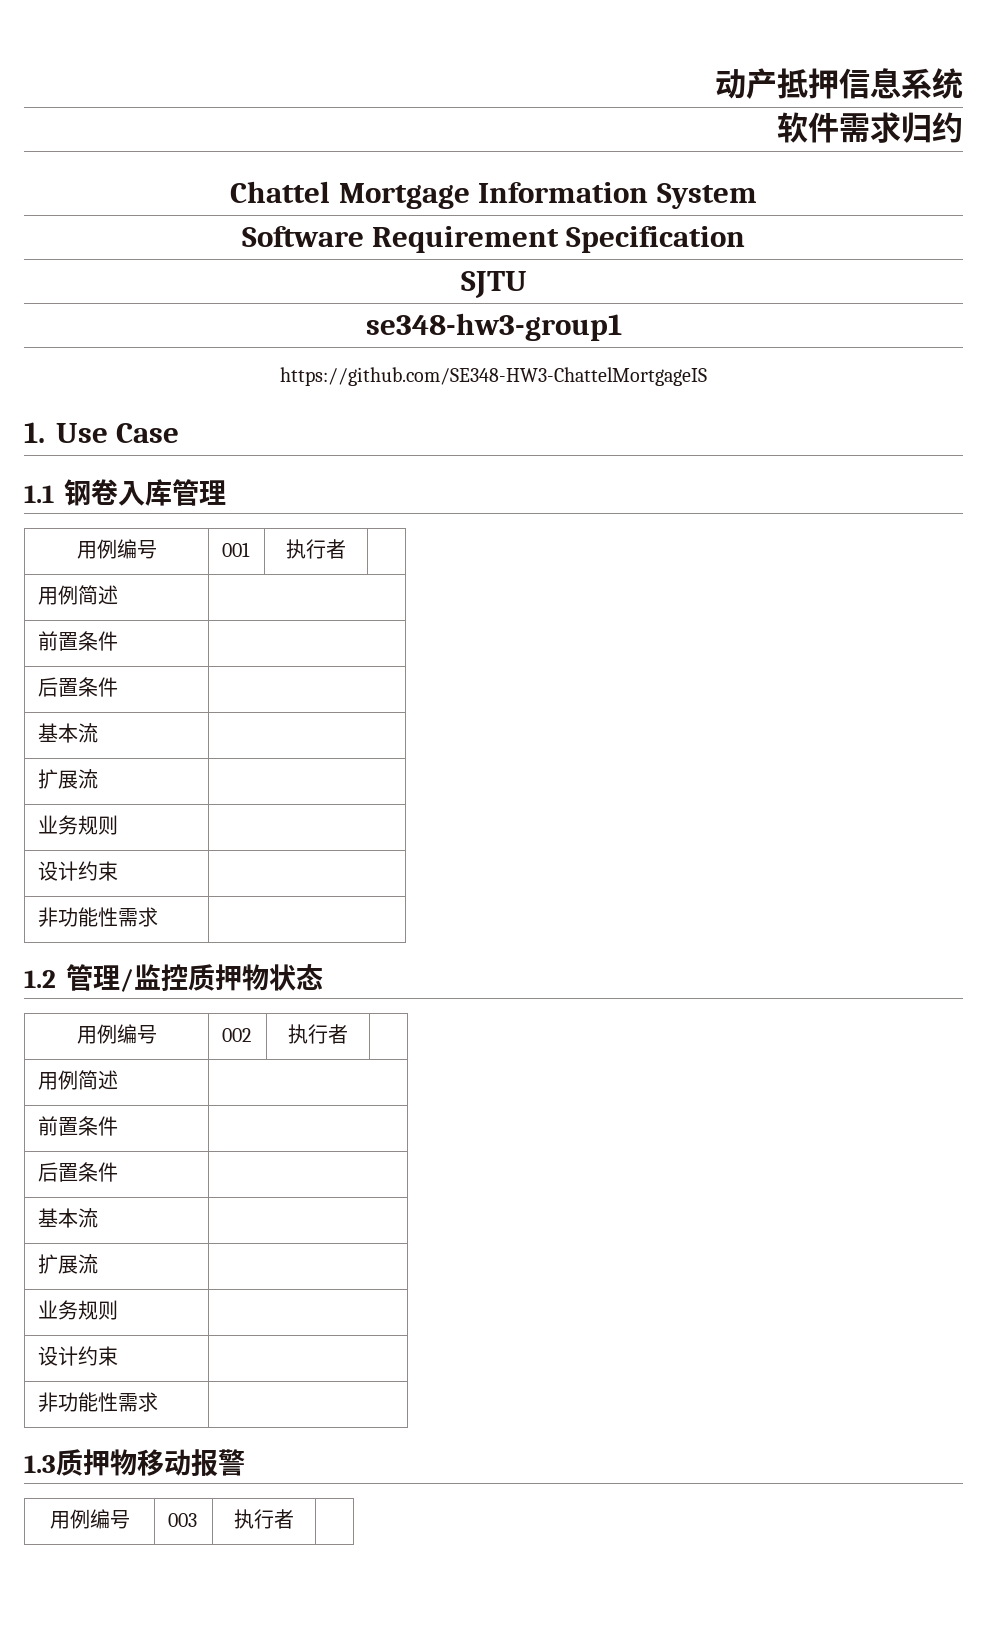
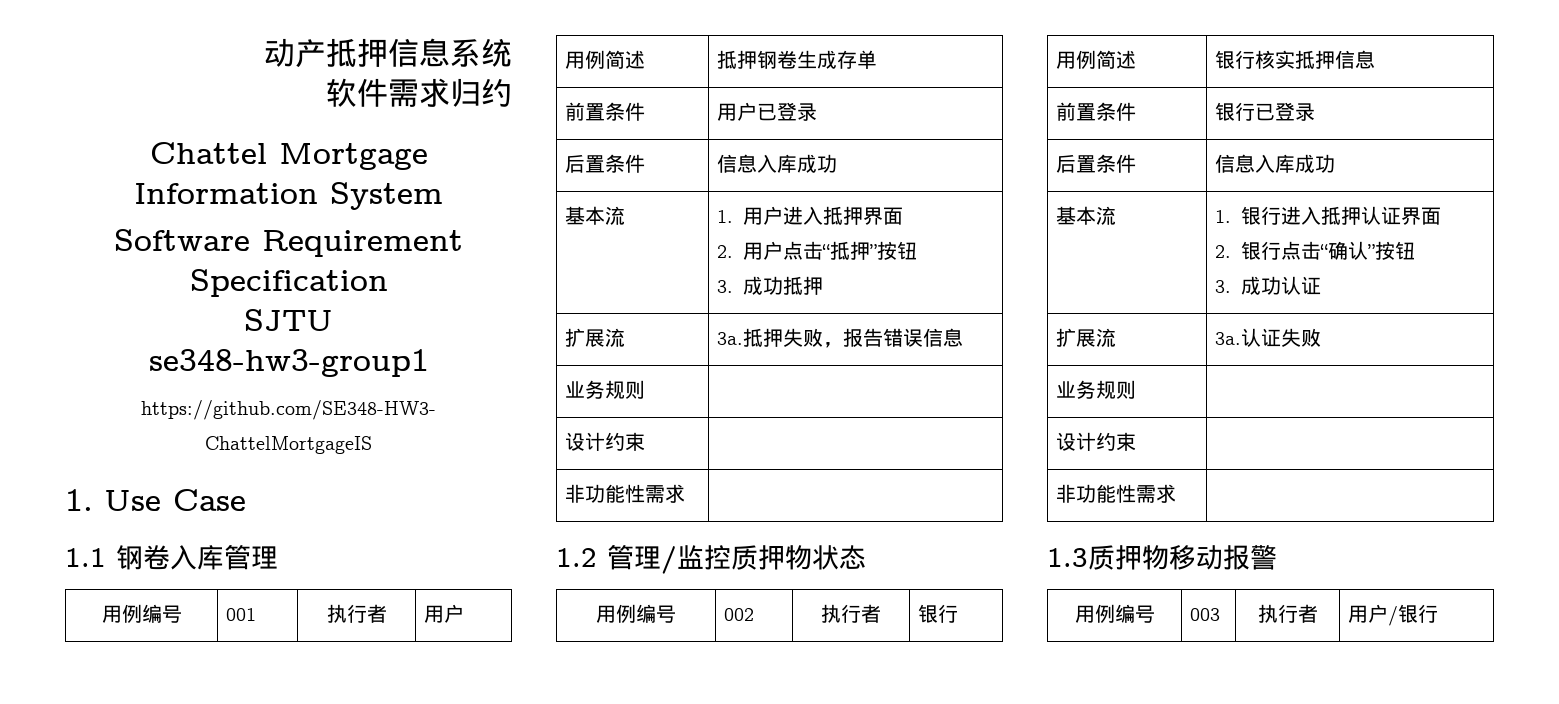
- 用例编号 | 001 | 执行者 |
- 用例简述 |
- 前置条件 |
- 后置条件 |
- 基本流 |
- 扩展流 |
+ 用例编号 | 001 | 执行者 | 用户
+ 用例简述 | 抵押钢卷生成存单
+ 前置条件 | 用户已登录
+ 后置条件 | 信息入库成功
+ 基本流 | 1.用户进入抵押界面
+ 2.用户点击“抵押”按钮
+ 3.成功抵押
+ 扩展流 | 3a.抵押失败，报告错误信息
- 用例编号 | 002 | 执行者 |
- 用例简述 |
- 前置条件 |
- 后置条件 |
- 基本流 |
- 扩展流 |
+ 用例编号 | 002 | 执行者 | 银行
+ 用例简述 | 银行核实抵押信息
+ 前置条件 | 银行已登录
+ 后置条件 | 信息入库成功
+ 基本流 | 1.银行进入抵押认证界面
+ 2.银行点击“确认”按钮
+ 3.成功认证
+ 扩展流 | 3a.认证失败
- 用例编号 | 003 | 执行者 |
+ 用例编号 | 003 | 执行者 | 用户/银行

